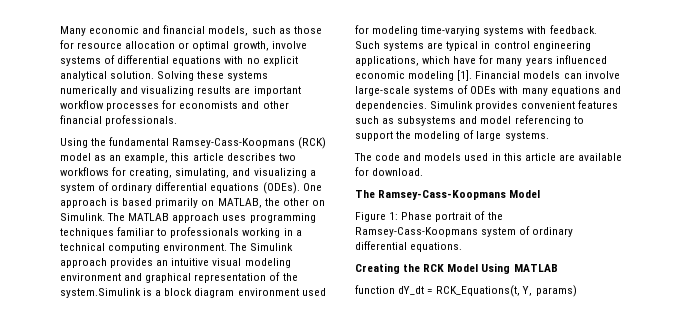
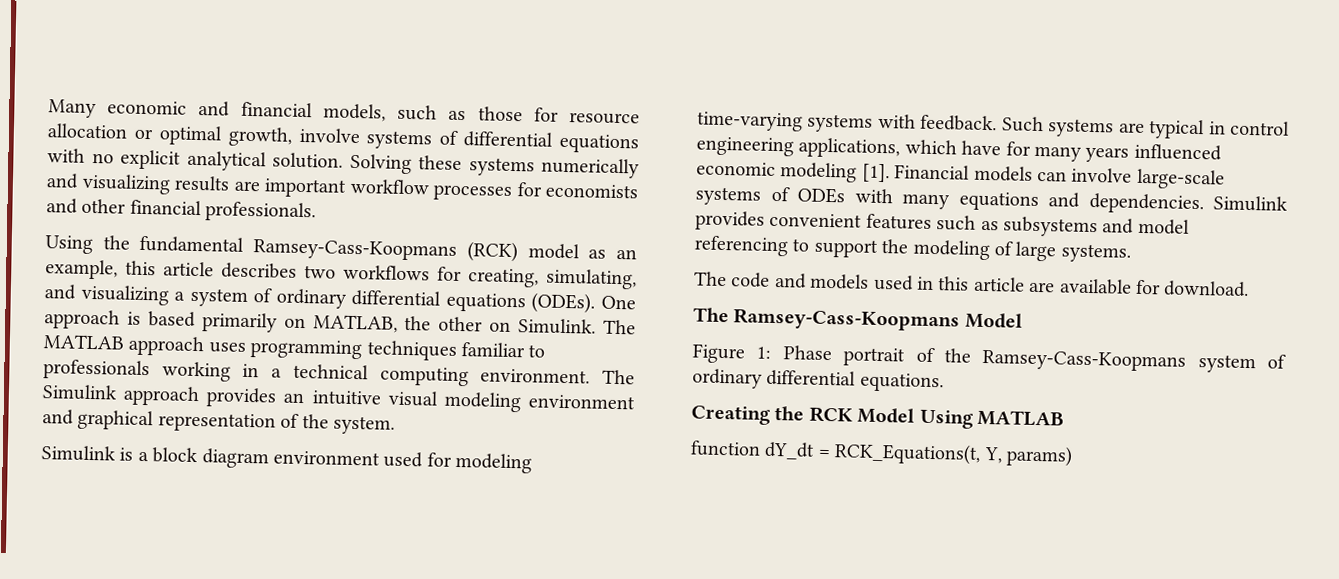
- The Simulink approach provides an intuitive visual modeling environment and graphical representation of the system.Simulink is a block diagram environment used for modeling time-varying systems with feedback.
+ The Simulink approach provides an intuitive visual modeling environment and graphical representation of the system.
+ Simulink is a block diagram environment used for modeling time-varying systems with feedback.

